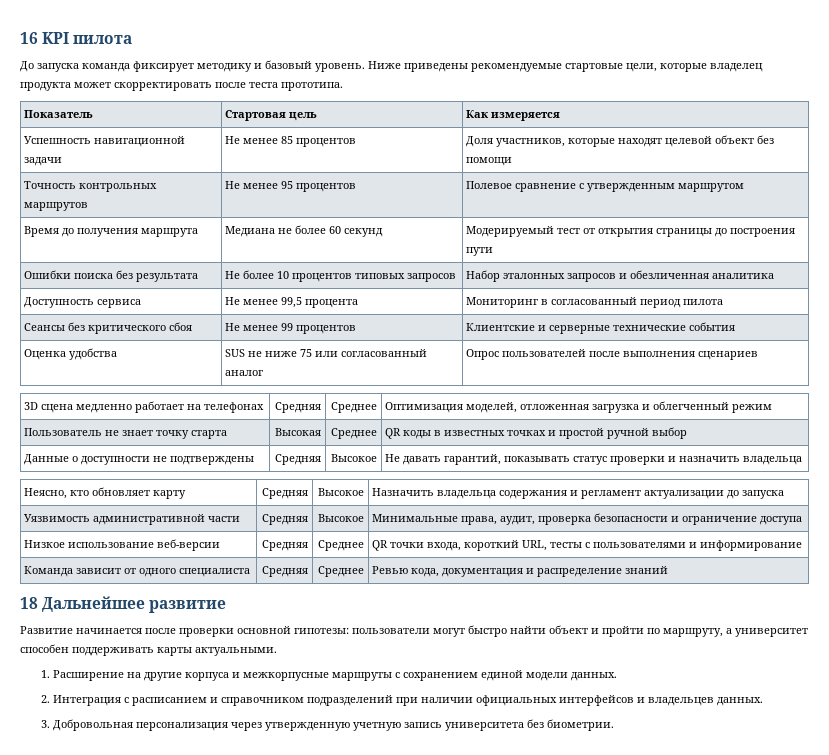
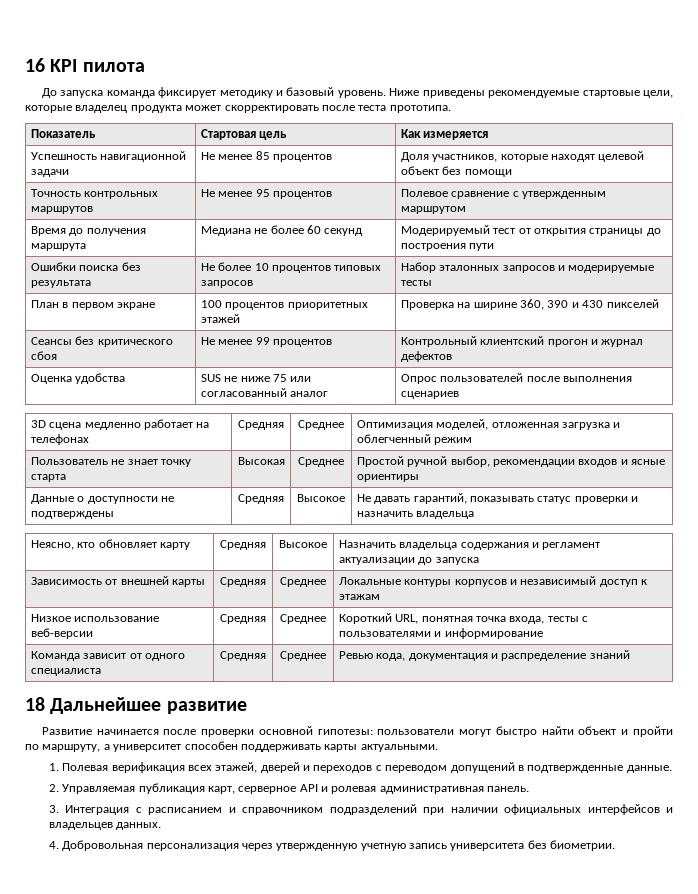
- Ошибки поиска без результата | Не более 10 процентов типовых запросов | Набор эталонных запросов и обезличенная аналитика
- Доступность сервиса | Не менее 99,5 процента | Мониторинг в согласованный период пилота
+ Ошибки поиска без результата | Не более 10 процентов типовых запросов | Набор эталонных запросов и модерируемые тесты
+ План в первом экране | 100 процентов приоритетных этажей | Проверка на ширине 360, 390 и 430 пикселей
- Сеансы без критического сбоя | Не менее 99 процентов | Клиентские и серверные технические события
+ Сеансы без критического сбоя | Не менее 99 процентов | Контрольный клиентский прогон и журнал дефектов
- Пользователь не знает точку старта | Высокая | Среднее | QR коды в известных точках и простой ручной выбор
+ Пользователь не знает точку старта | Высокая | Среднее | Простой ручной выбор, рекомендации входов и ясные ориентиры
- Уязвимость административной части | Средняя | Высокое | Минимальные права, аудит, проверка безопасности и ограничение доступа
+ Зависимость от внешней карты | Средняя | Среднее | Локальные контуры корпусов и независимый доступ к этажам
- Низкое использование веб-версии | Средняя | Среднее | QR точки входа, короткий URL, тесты с пользователями и информирование
+ Низкое использование веб-версии | Средняя | Среднее | Короткий URL, понятная точка входа, тесты с пользователями и информирование
- 1. Расширение на другие корпуса и межкорпусные маршруты с сохранением единой модели данных.
- 2. Интеграция с расписанием и справочником подразделений при наличии официальных интерфейсов и владельцев данных.
+ 1. Полевая верификация всех этажей, дверей и переходов с переводом допущений в подтвержденные данные.
+ 2. Управляемая публикация карт, серверное API и ролевая административная панель.
+ 3. Интеграция с расписанием и справочником подразделений при наличии официальных интерфейсов и владельцев данных.
- 3. Добровольная персонализация через утвержденную учетную запись университета без биометрии.
+ 4. Добровольная персонализация через утвержденную учетную запись университета без биометрии.

